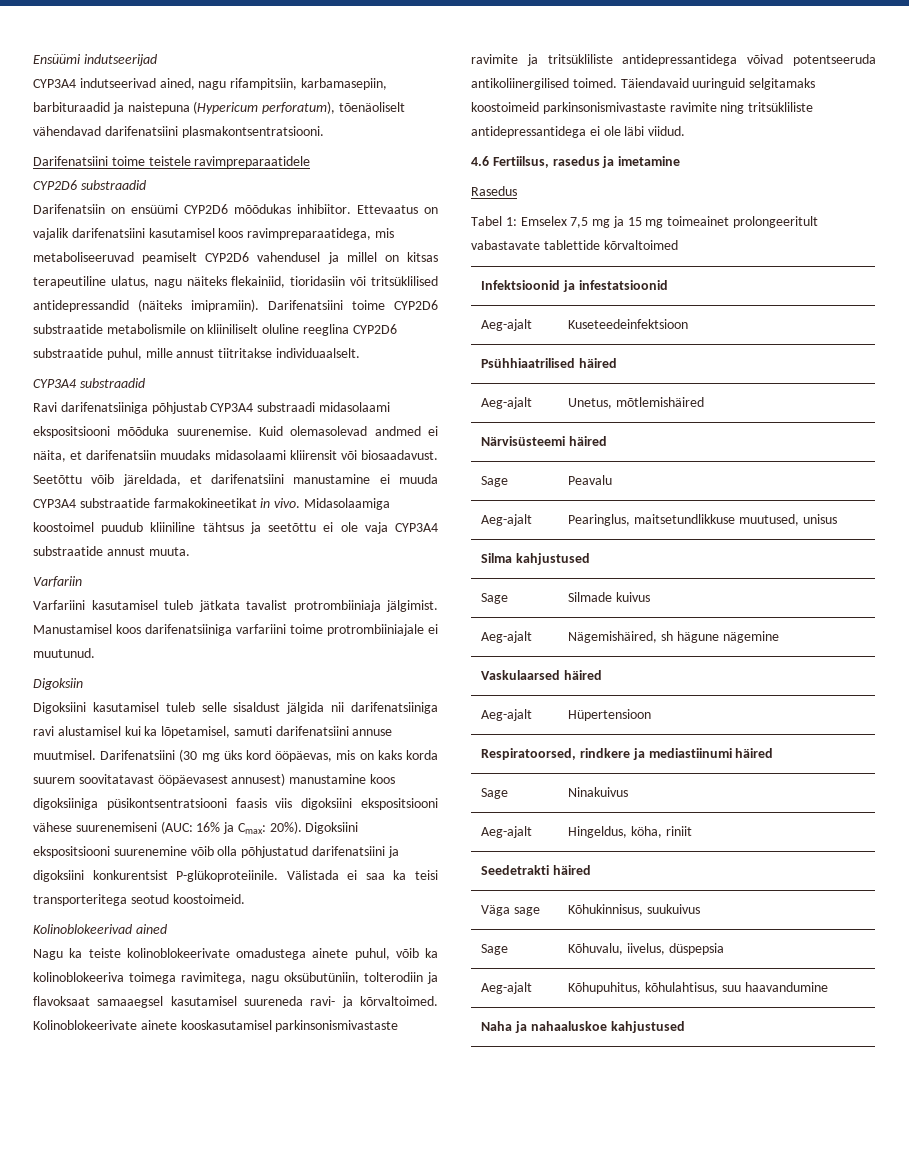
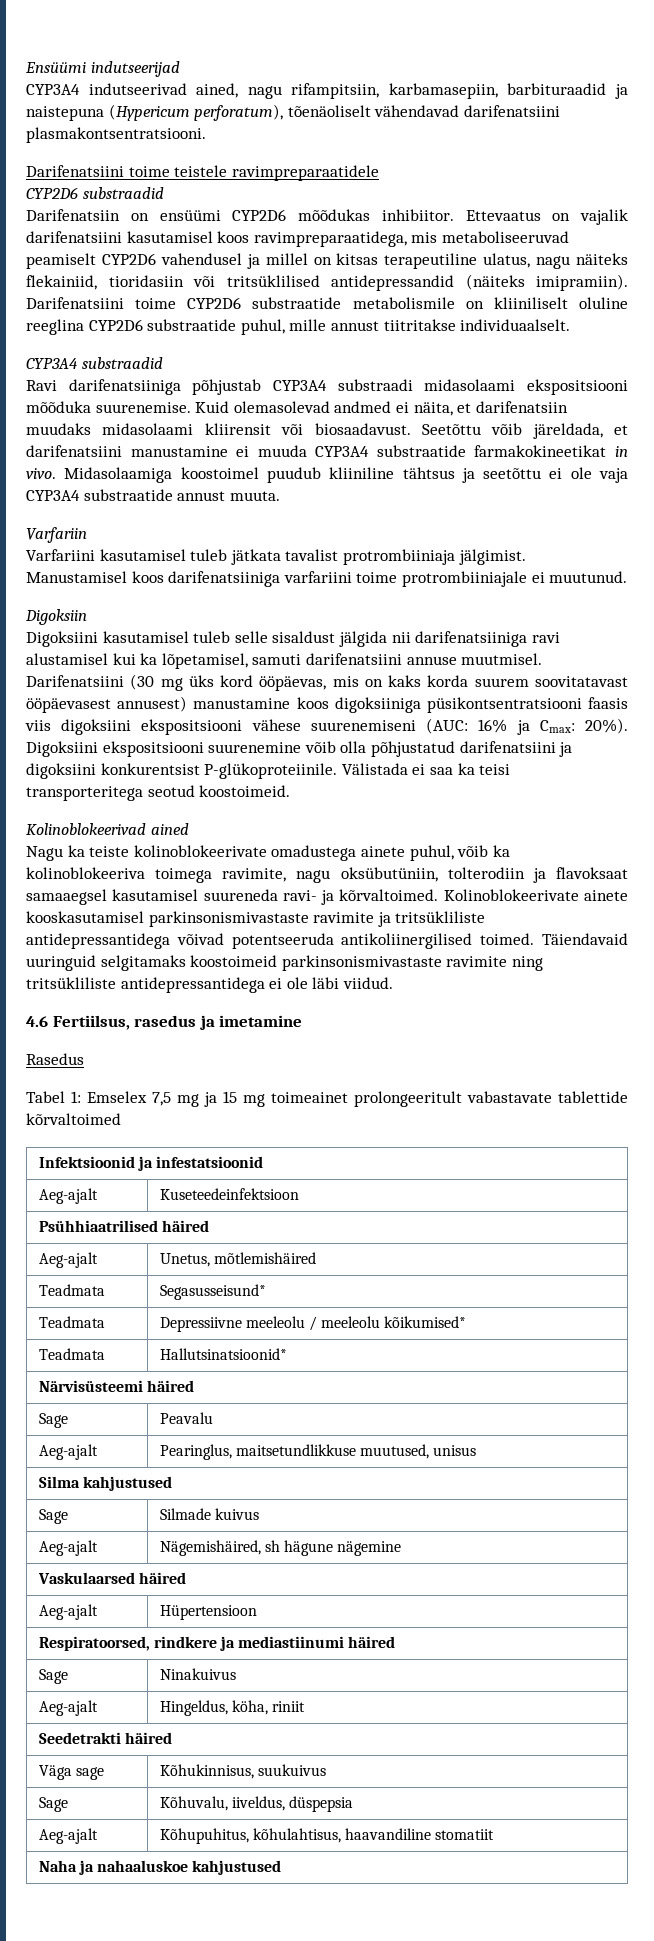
- Nagu ka teiste kolinoblokeerivate omadustega ainete puhul, võib ka kolinoblokeeriva toimega ravimitega, nagu oksübutüniin, tolterodiin ja flavoksaat samaaegsel kasutamisel suureneda ravi- ja kõrvaltoimed.
+ Nagu ka teiste kolinoblokeerivate omadustega ainete puhul, võib ka kolinoblokeeriva toimega ravimite, nagu oksübutüniin, tolterodiin ja flavoksaat samaaegsel kasutamisel suureneda ravi- ja kõrvaltoimed.
+ Teadmata | Segasusseisund*
+ Teadmata | Depressiivne meeleolu / meeleolu kõikumised*
+ Teadmata | Hallutsinatsioonid*
- Sage | Kõhuvalu, iivelus, düspepsia
+ Sage | Kõhuvalu, iiveldus, düspepsia
- Aeg-ajalt | Kõhupuhitus, kõhulahtisus, suu haavandumine
+ Aeg-ajalt | Kõhupuhitus, kõhulahtisus, haavandiline stomatiit

